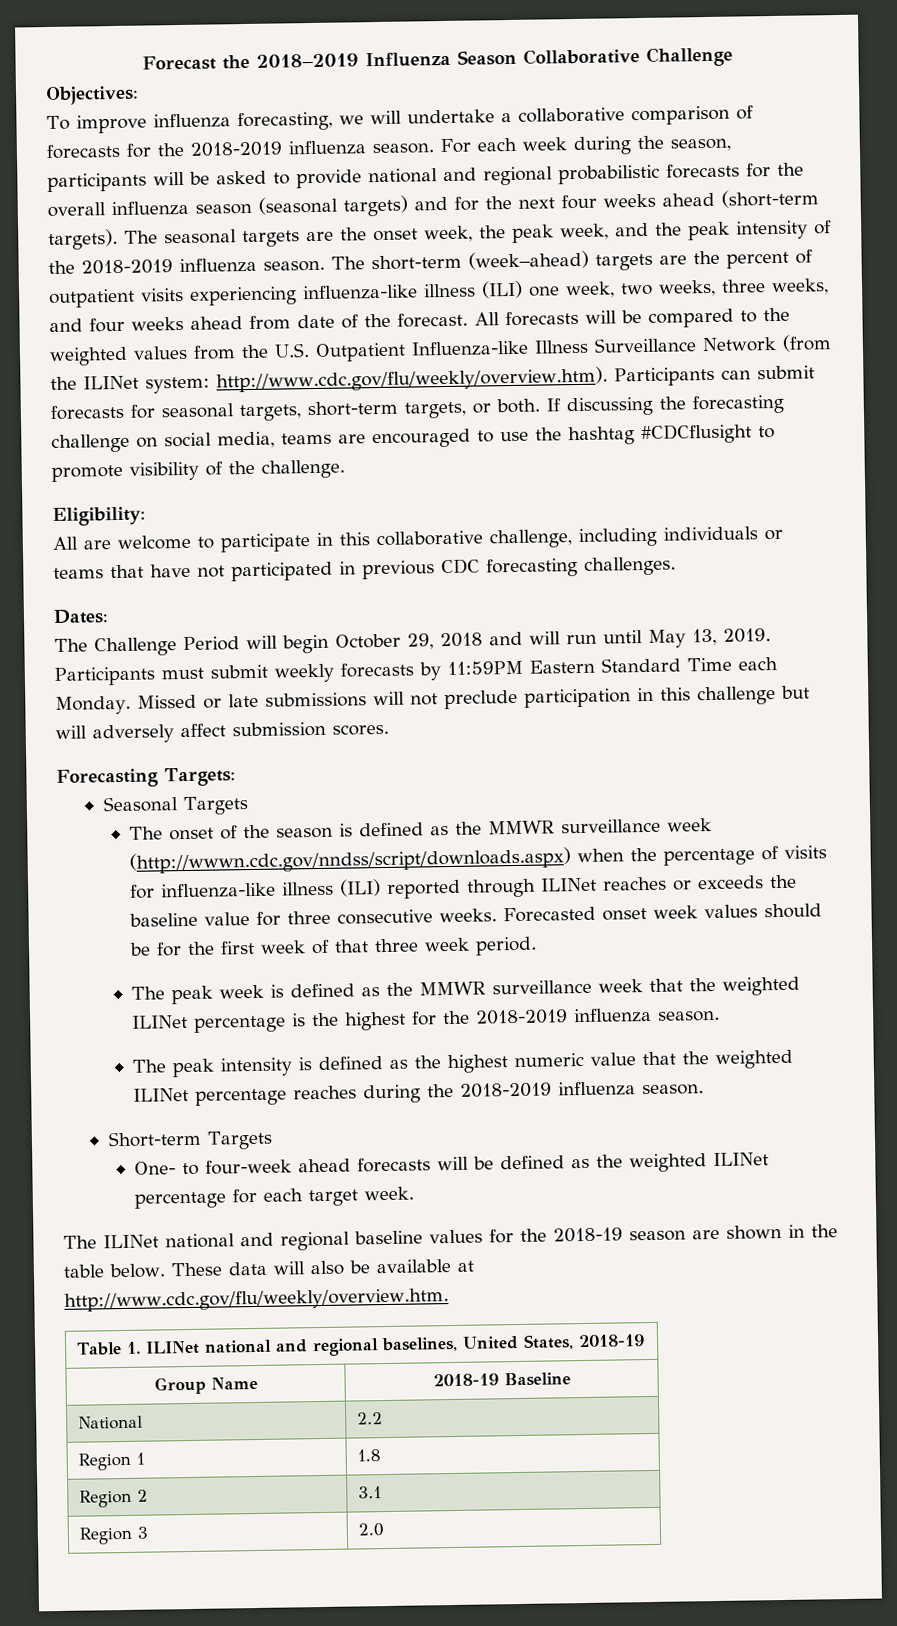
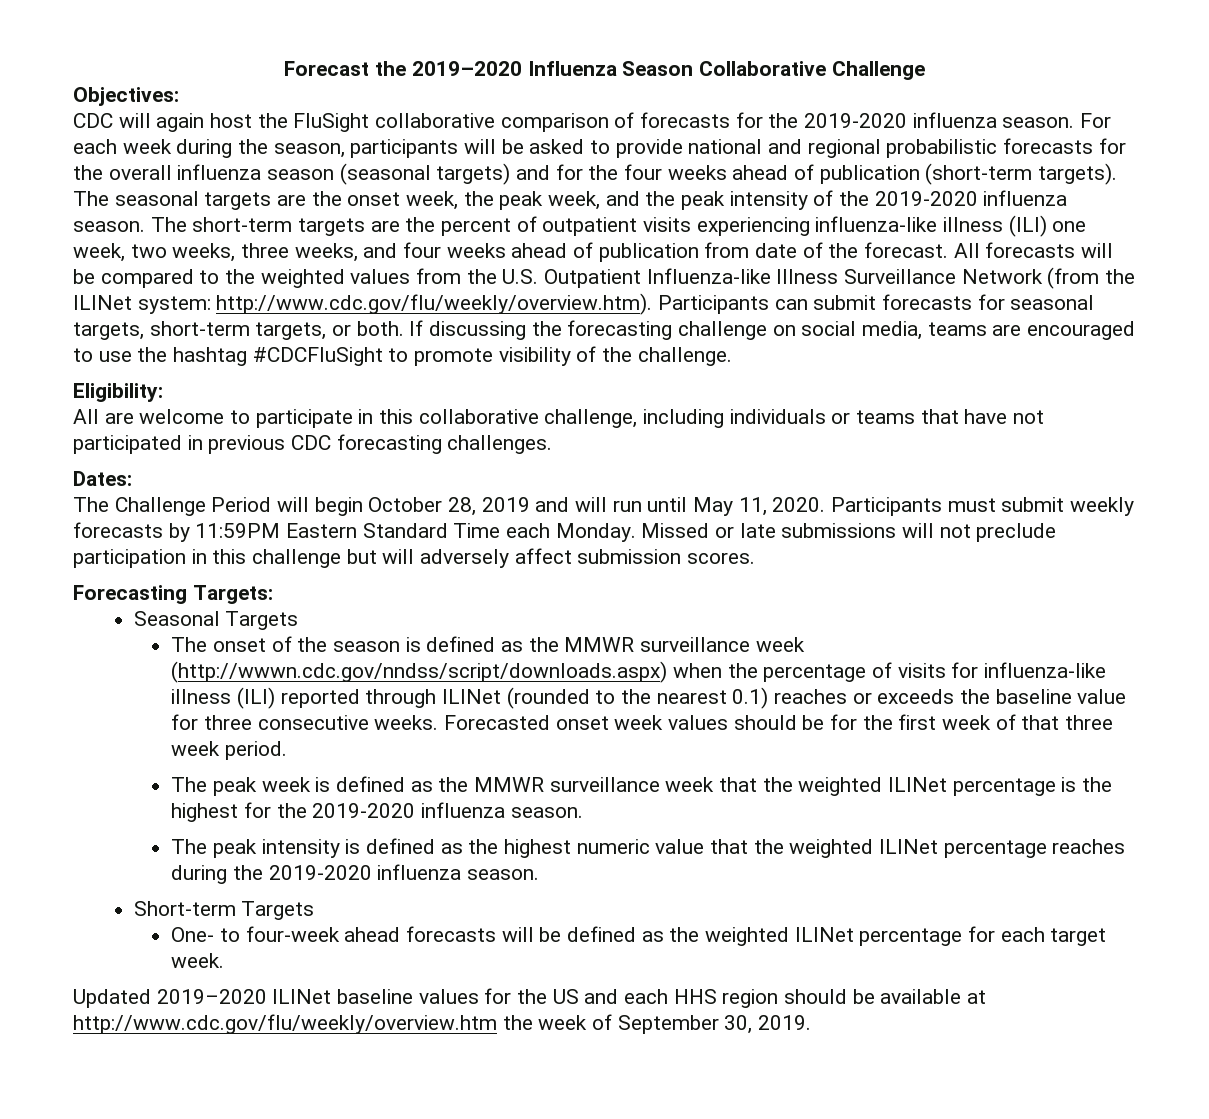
- Forecast the 2018–2019 Influenza Season Collaborative Challenge
+ Forecast the 2019–2020 Influenza Season Collaborative Challenge
- To improve influenza forecasting, we will undertake a collaborative comparison of forecasts for the 2018-2019 influenza season.
+ CDC will again host the FluSight collaborative comparison of forecasts for the 2019-2020 influenza season.
- For each week during the season, participants will be asked to provide national and regional probabilistic forecasts for the overall influenza season (seasonal targets) and for the next four weeks ahead (short-term targets).
+ For each week during the season, participants will be asked to provide national and regional probabilistic forecasts for the overall influenza season (seasonal targets) and for the four weeks ahead of publication (short-term targets).
- The seasonal targets are the onset week, the peak week, and the peak intensity of the 2018-2019 influenza season.
+ The seasonal targets are the onset week, the peak week, and the peak intensity of the 2019-2020 influenza season.
- The short-term (week–ahead) targets are the percent of outpatient visits experiencing influenza-like illness (ILI) one week, two weeks, three weeks, and four weeks ahead from date of the forecast.
+ The short-term targets are the percent of outpatient visits experiencing influenza-like illness (ILI) one week, two weeks, three weeks, and four weeks ahead of publication from date of the forecast.
- If discussing the forecasting challenge on social media, teams are encouraged to use the hashtag #CDCflusight to promote visibility of the challenge.
+ If discussing the forecasting challenge on social media, teams are encouraged to use the hashtag #CDCFluSight to promote visibility of the challenge.
- The Challenge Period will begin October 29, 2018 and will run until May 13, 2019.
+ The Challenge Period will begin October 28, 2019 and will run until May 11, 2020.
- The onset of the season is defined as the MMWR surveillance week (http://wwwn.cdc.gov/nndss/script/downloads.aspx) when the percentage of visits for influenza-like illness (ILI) reported through ILINet reaches or exceeds the baseline value for three consecutive weeks.
+ The onset of the season is defined as the MMWR surveillance week (http://wwwn.cdc.gov/nndss/script/downloads.aspx) when the percentage of visits for influenza-like illness (ILI) reported through ILINet (rounded to the nearest 0.1) reaches or exceeds the baseline value for three consecutive weeks.
- The peak week is defined as the MMWR surveillance week that the weighted ILINet percentage is the highest for the 2018-2019 influenza season.
+ The peak week is defined as the MMWR surveillance week that the weighted ILINet percentage is the highest for the 2019-2020 influenza season.
- The peak intensity is defined as the highest numeric value that the weighted ILINet percentage reaches during the 2018-2019 influenza season.
+ The peak intensity is defined as the highest numeric value that the weighted ILINet percentage reaches during the 2019-2020 influenza season.
- The ILINet national and regional baseline values for the 2018-19 season are shown in the table below. These data will also be available at http://www.cdc.gov/flu/weekly/overview.htm.
- Table 1. ILINet national and regional baselines, United States, 2018-19
- Group Name | 2018-19 Baseline
- National | 2.2
- Region 1 | 1.8
- Region 2 | 3.1
- Region 3 | 2.0
+ Updated 2019–2020 ILINet baseline values for the US and each HHS region should be available at http://www.cdc.gov/flu/weekly/overview.htm the week of September 30, 2019.

